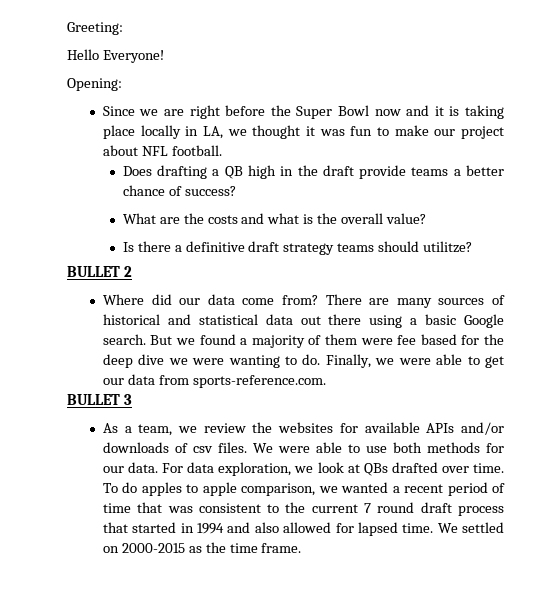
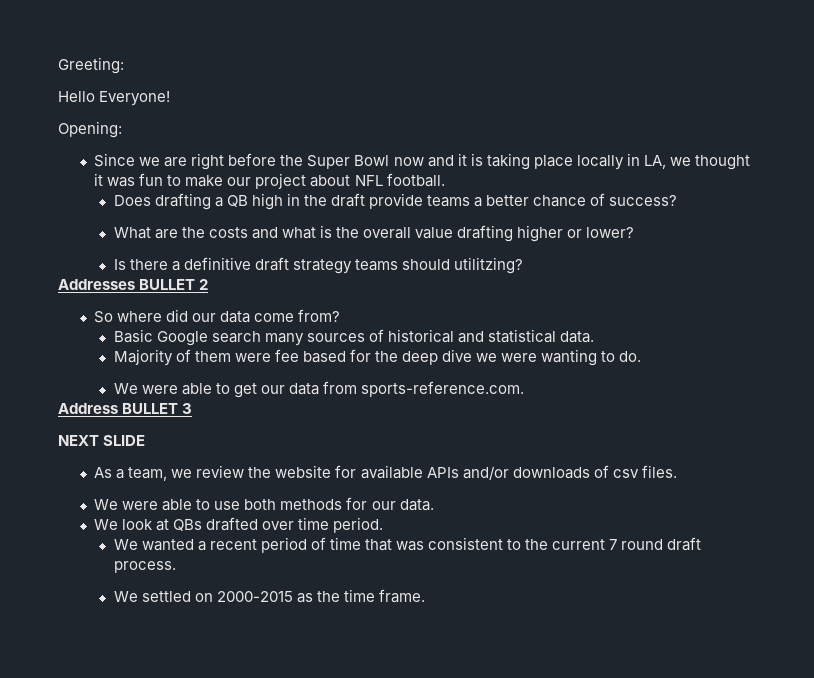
- What are the costs and what is the overall value?
+ What are the costs and what is the overall value drafting higher or lower?
- Is there a definitive draft strategy teams should utilitze?
- BULLET 2
+ Is there a definitive draft strategy teams should utilitzing?
+ Addresses BULLET 2
- Where did our data come from? There are many sources of historical and statistical data out there using a basic Google search. But we found a majority of them were fee based for the deep dive we were wanting to do. Finally, we were able to get our data from sports-reference.com.
+ So where did our data come from?
+ Basic Google search many sources of historical and statistical data.
+ Majority of them were fee based for the deep dive we were wanting to do.
+ We were able to get our data from sports-reference.com.
- BULLET 3
+ Address BULLET 3
+ NEXT SLIDE
- As a team, we review the websites for available APIs and/or downloads of csv files. We were able to use both methods for our data. For data exploration, we look at QBs drafted over time. To do apples to apple comparison, we wanted a recent period of time that was consistent to the current 7 round draft process that started in 1994 and also allowed for lapsed time. We settled on 2000-2015 as the time frame.
+ As a team, we review the website for available APIs and/or downloads of csv files.
+ We were able to use both methods for our data.
+ We look at QBs drafted over time period.
+ We wanted a recent period of time that was consistent to the current 7 round draft process.
+ We settled on 2000-2015 as the time frame.

